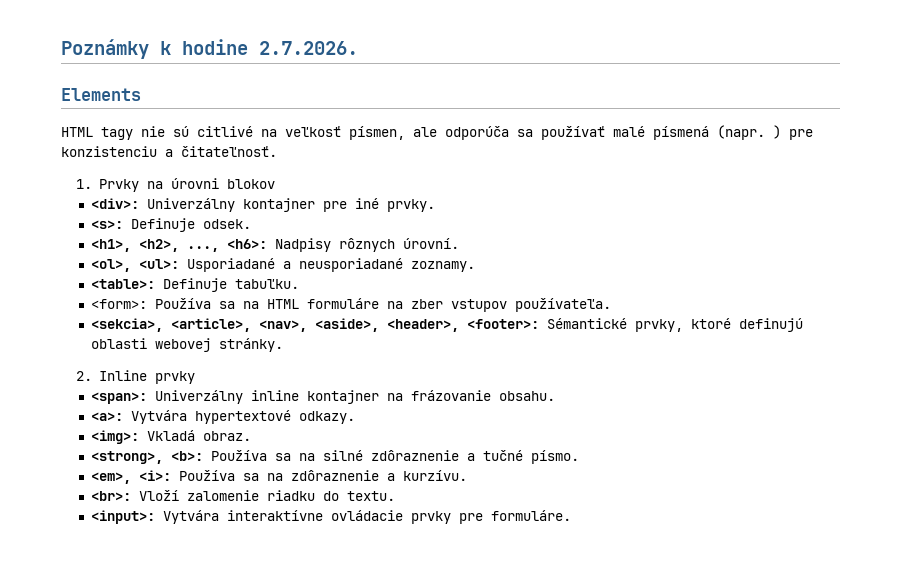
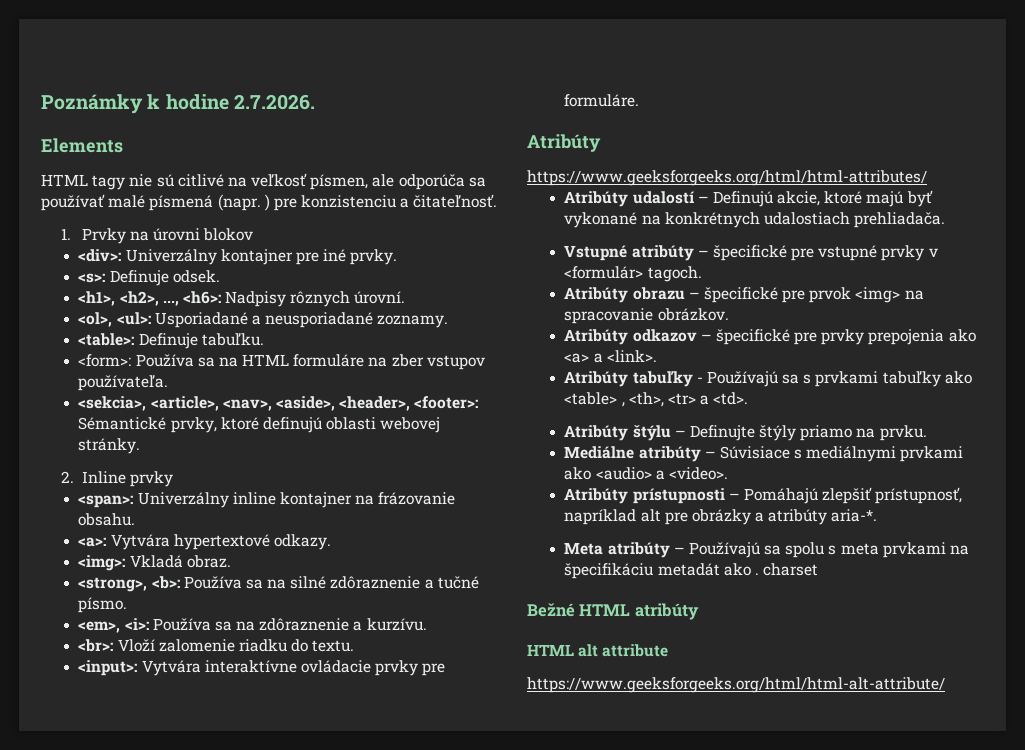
  <input>: Vytvára interaktívne ovládacie prvky pre formuláre.
+ Atribúty
+ https://www.geeksforgeeks.org/html/html-attributes/
+ Atribúty udalostí – Definujú akcie, ktoré majú byť vykonané na konkrétnych udalostiach prehliadača.
+ Vstupné atribúty – špecifické pre vstupné prvky v <formulár> tagoch.
+ Atribúty obrazu – špecifické pre prvok <img> na spracovanie obrázkov.
+ Atribúty odkazov – špecifické pre prvky prepojenia ako <a> a <link>.
+ Atribúty tabuľky - Používajú sa s prvkami tabuľky ako <table> , <th>, <tr> a <td>.
+ Atribúty štýlu – Definujte štýly priamo na prvku.
+ Mediálne atribúty – Súvisiace s mediálnymi prvkami ako <audio> a <video>.
+ Atribúty prístupnosti – Pomáhajú zlepšiť prístupnosť, napríklad alt pre obrázky a atribúty aria-*.
+ Meta atribúty – Používajú sa spolu s meta prvkami na špecifikáciu metadát ako . charset
+ Bežné HTML atribúty
+ HTML alt attribute
+ https://www.geeksforgeeks.org/html/html-alt-attribute/

